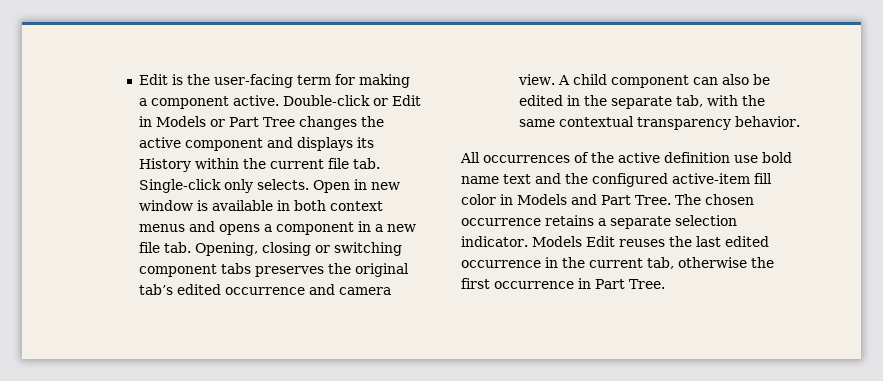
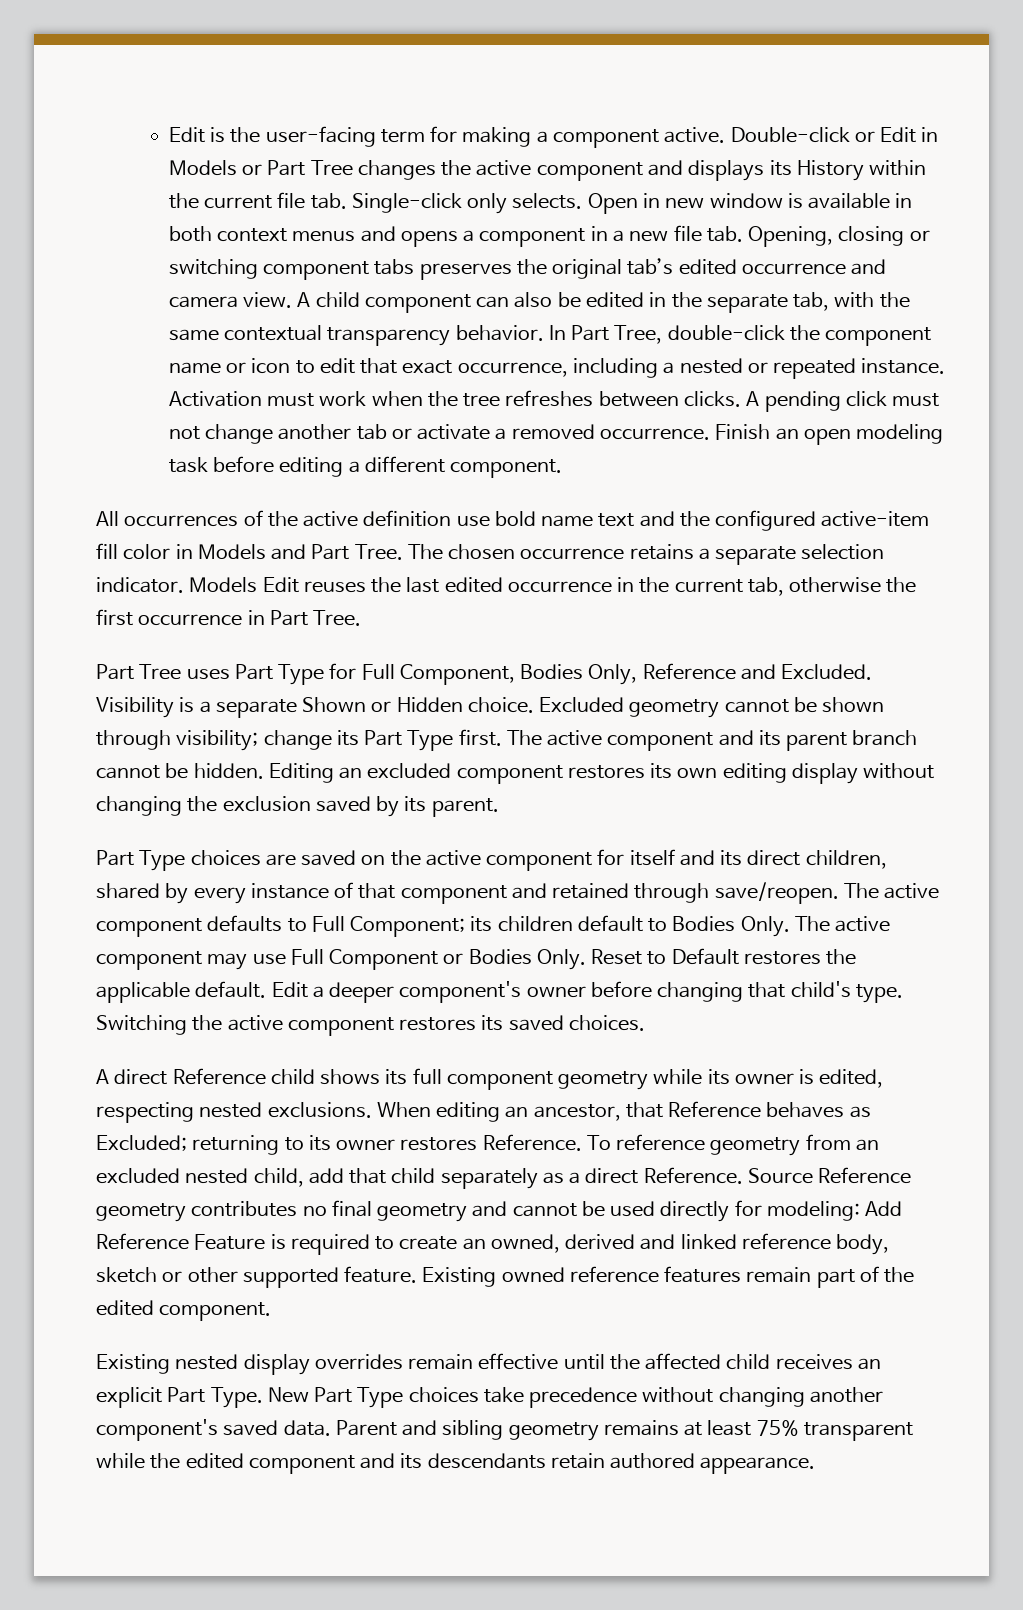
+ In Part Tree, double-click the component name or icon to edit that exact occurrence, including a nested or repeated instance. Activation must work when the tree refreshes between clicks. A pending click must not change another tab or activate a removed occurrence. Finish an open modeling task before editing a different component.
+ Part Tree uses Part Type for Full Component, Bodies Only, Reference and Excluded. Visibility is a separate Shown or Hidden choice. Excluded geometry cannot be shown through visibility; change its Part Type first. The active component and its parent branch cannot be hidden. Editing an excluded component restores its own editing display without changing the exclusion saved by its parent.
+ Part Type choices are saved on the active component for itself and its direct children, shared by every instance of that component and retained through save/reopen. The active component defaults to Full Component; its children default to Bodies Only. The active component may use Full Component or Bodies Only. Reset to Default restores the applicable default. Edit a deeper component's owner before changing that child's type. Switching the active component restores its saved choices.
+ A direct Reference child shows its full component geometry while its owner is edited, respecting nested exclusions. When editing an ancestor, that Reference behaves as Excluded; returning to its owner restores Reference. To reference geometry from an excluded nested child, add that child separately as a direct Reference. Source Reference geometry contributes no final geometry and cannot be used directly for modeling: Add Reference Feature is required to create an owned, derived and linked reference body, sketch or other supported feature. Existing owned reference features remain part of the edited component.
+ Existing nested display overrides remain effective until the affected child receives an explicit Part Type. New Part Type choices take precedence without changing another component's saved data. Parent and sibling geometry remains at least 75% transparent while the edited component and its descendants retain authored appearance.

